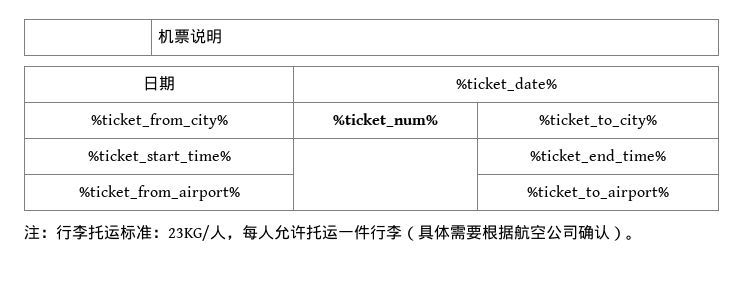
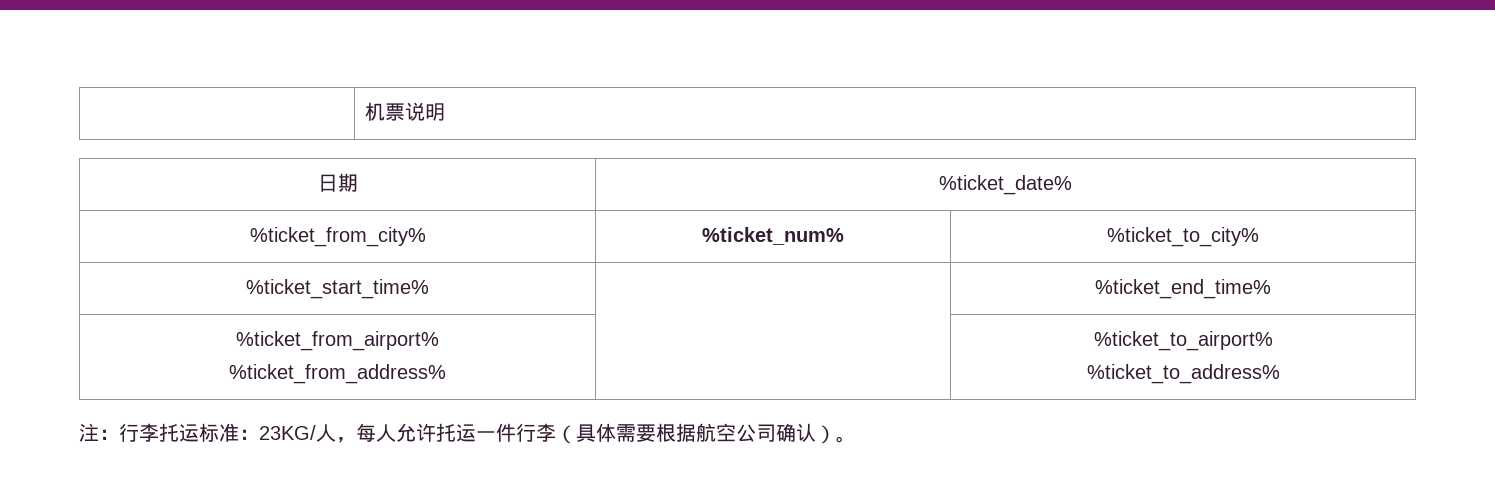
- %ticket_from_airport% | | %ticket_to_airport%
+ %ticket_from_airport%
+ %ticket_from_address% | | %ticket_to_airport%
+ %ticket_to_address%

